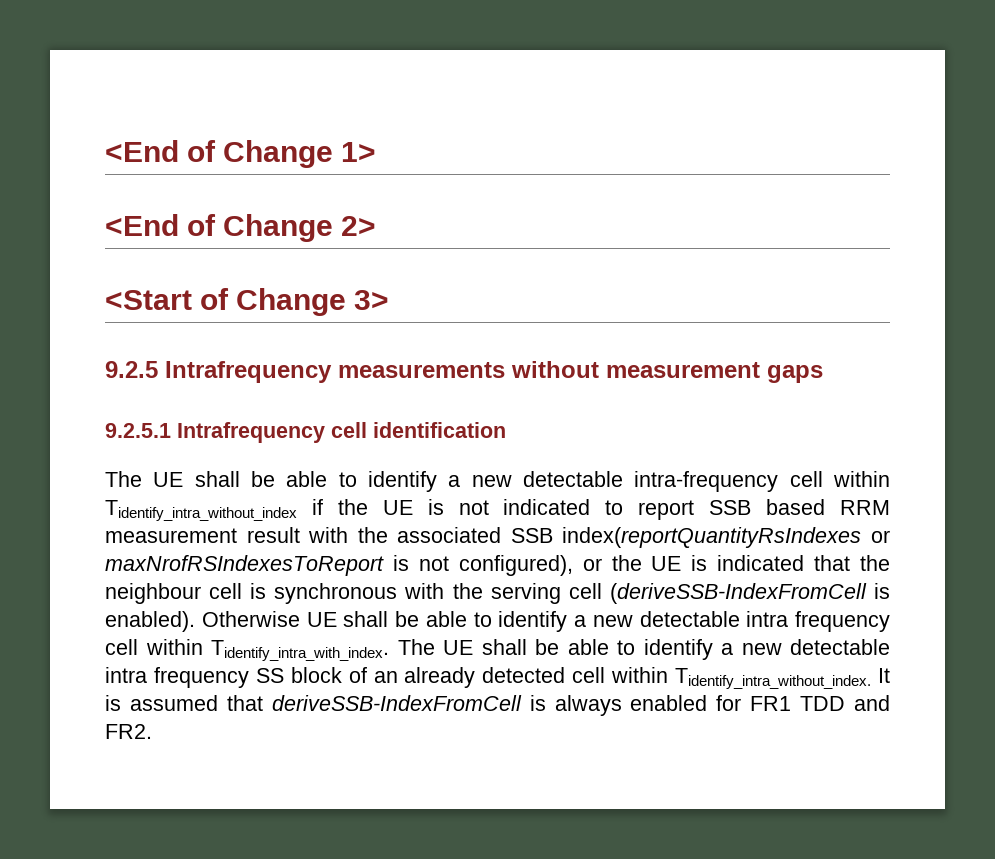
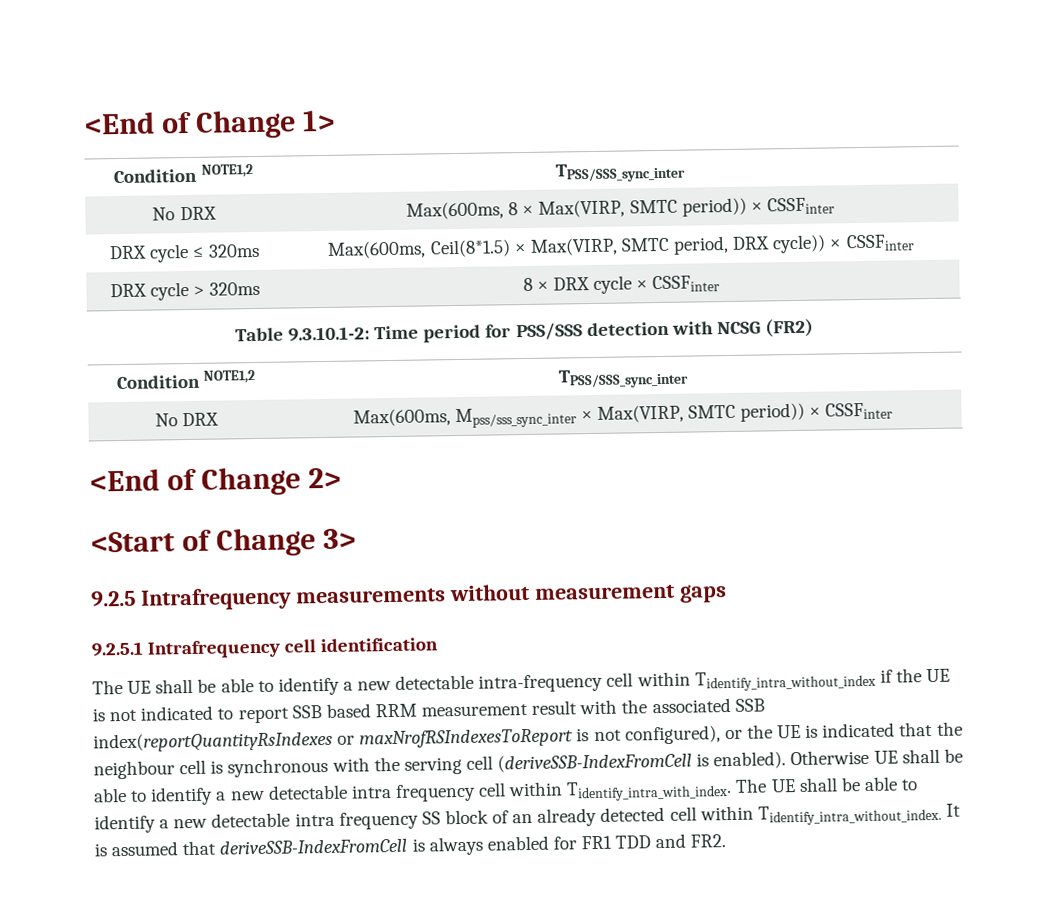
  <End of Change 1>
+ Condition NOTE1,2 | TPSS/SSS_sync_inter
+ No DRX | Max(600ms, 8 × Max(VIRP, SMTC period)) × CSSFinter
+ DRX cycle ≤ 320ms | Max(600ms, Ceil(8*1.5) × Max(VIRP, SMTC period, DRX cycle)) × CSSFinter
+ DRX cycle > 320ms | 8 × DRX cycle × CSSFinter
+ Table 9.3.10.1-2: Time period for PSS/SSS detection with NCSG (FR2)
+ Condition NOTE1,2 | TPSS/SSS_sync_inter
+ No DRX | Max(600ms, Mpss/sss_sync_inter × Max(VIRP, SMTC period)) × CSSFinter

